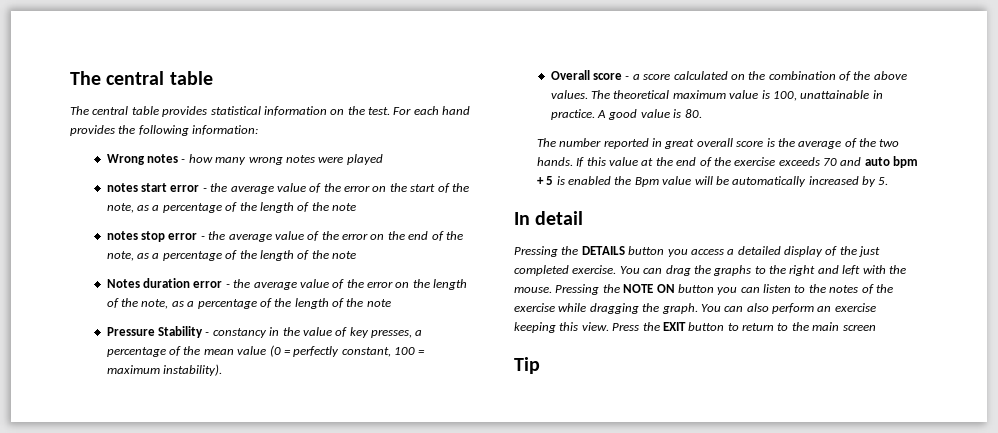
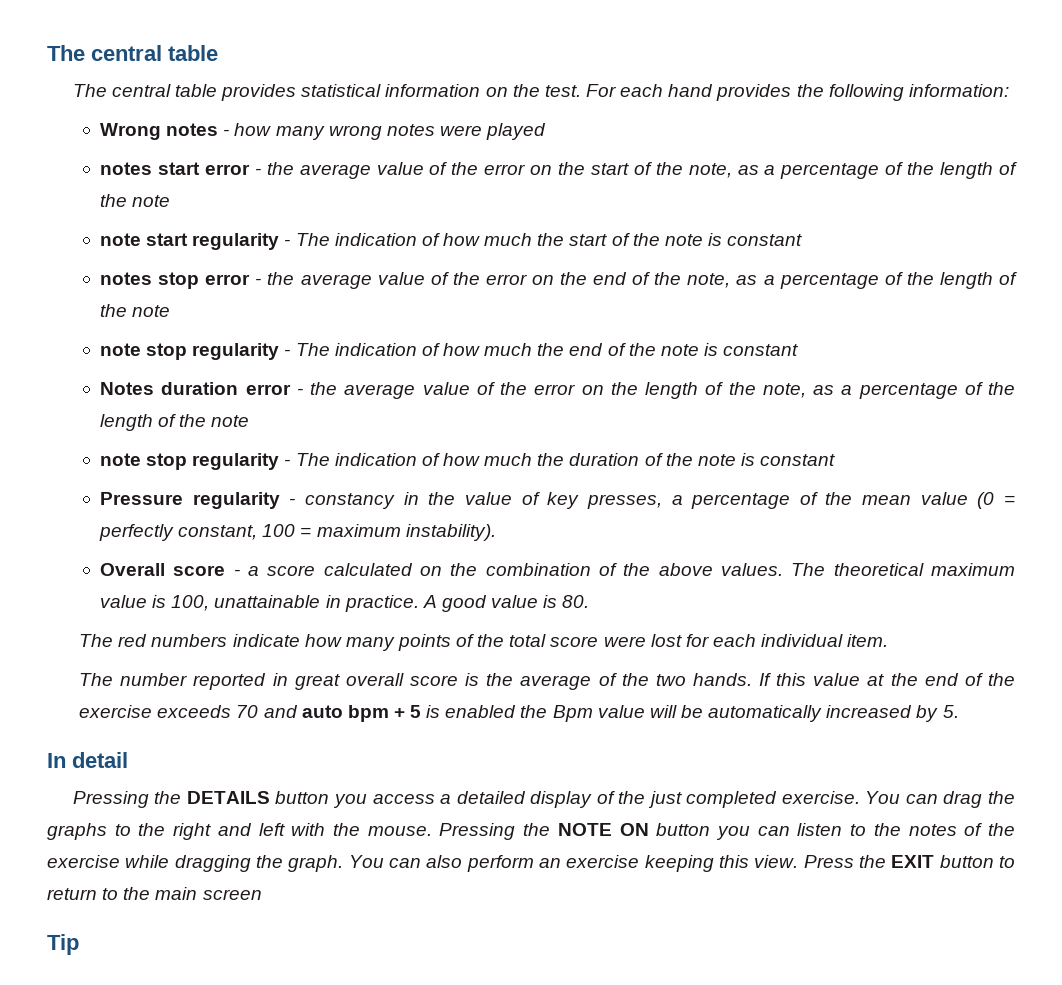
+ note start regularity - The indication of how much the start of the note is constant
+ note stop regularity - The indication of how much the end of the note is constant
+ note stop regularity - The indication of how much the duration of the note is constant
- Pressure Stability - constancy in the value of key presses, a percentage of the mean value (0 = perfectly constant, 100 = maximum instability).
+ Pressure regularity - constancy in the value of key presses, a percentage of the mean value (0 = perfectly constant, 100 = maximum instability).
+ The red numbers indicate how many points of the total score were lost for each individual item.

